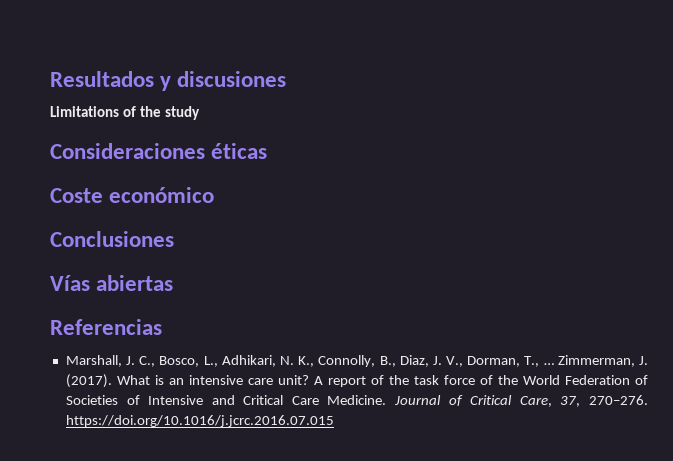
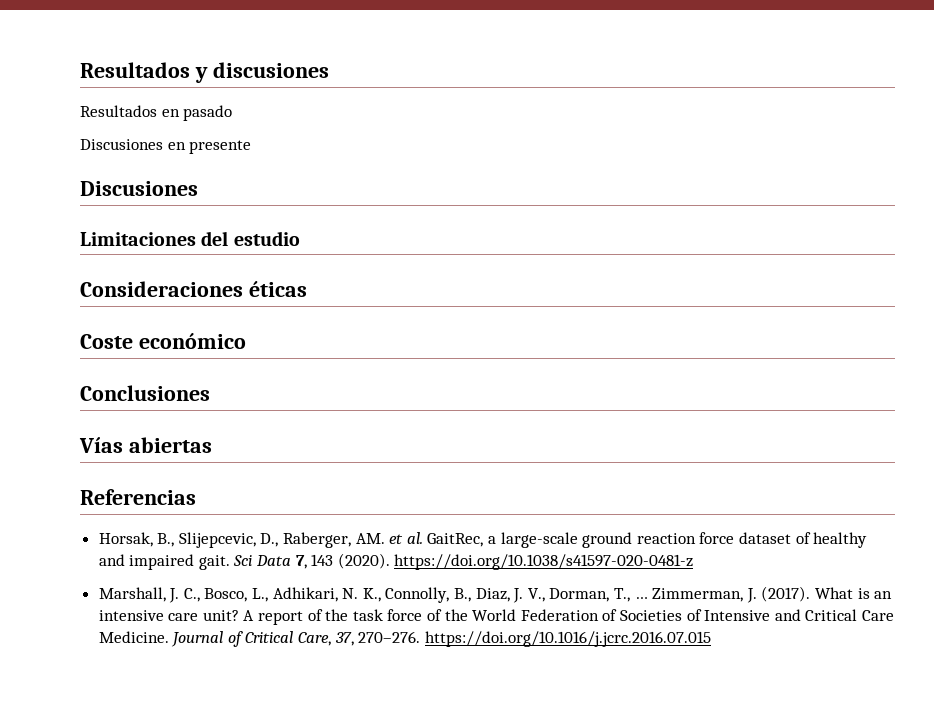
- Limitations of the study
+ Resultados en pasado
+ Discusiones en presente
+ Discusiones
+ Limitaciones del estudio
+ Horsak, B., Slijepcevic, D., Raberger, AM. et al. GaitRec, a large-scale ground reaction force dataset of healthy and impaired gait. Sci Data 7, 143 (2020). https://doi.org/10.1038/s41597-020-0481-z

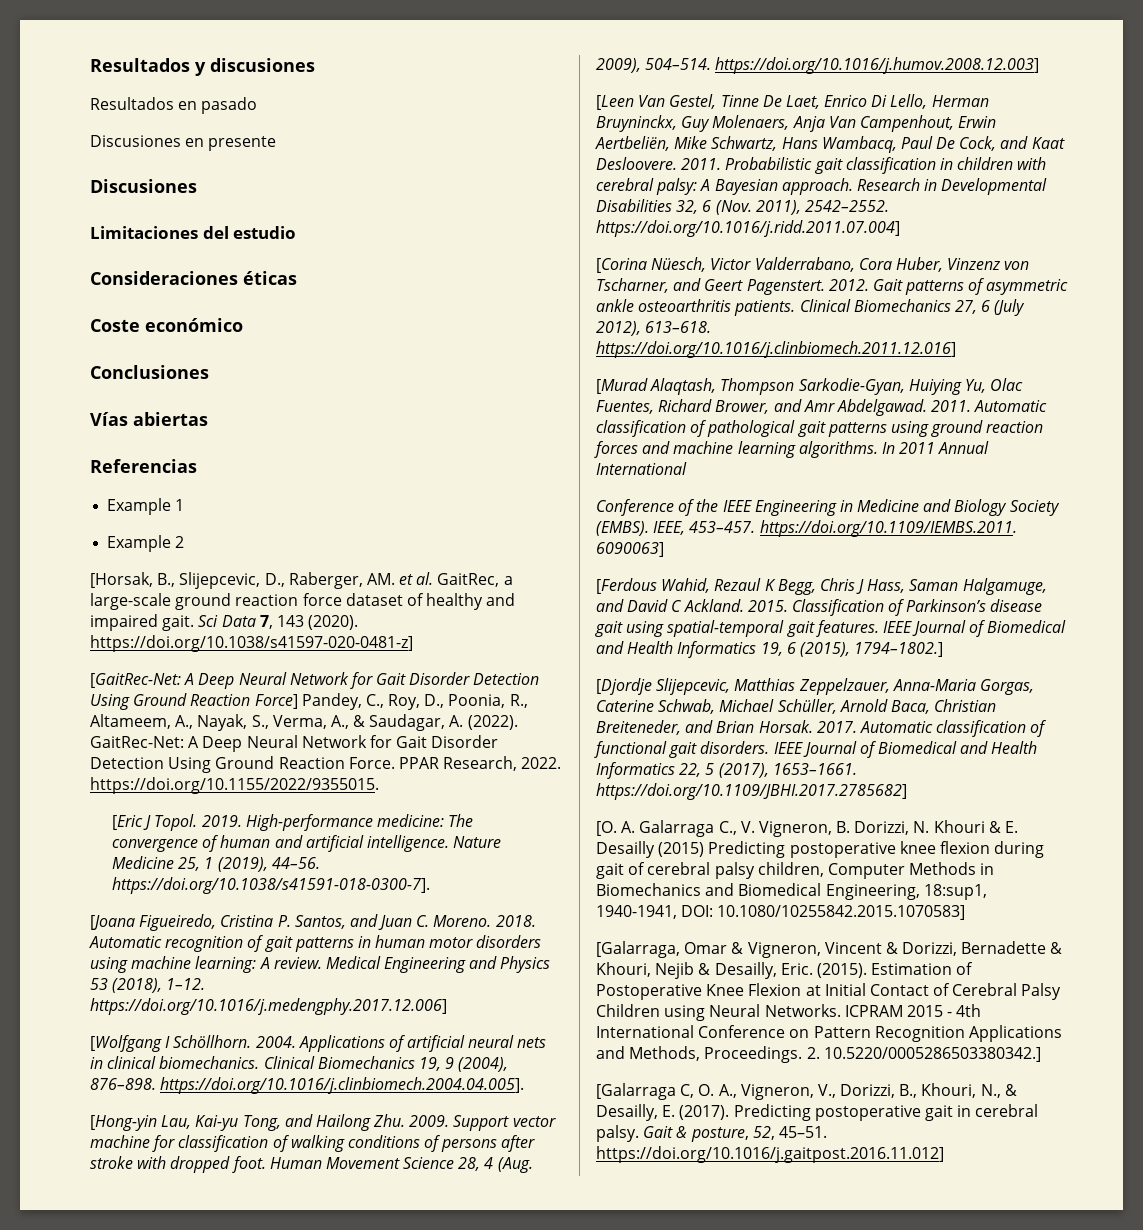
- Horsak, B., Slijepcevic, D., Raberger, AM. et al. GaitRec, a large-scale ground reaction force dataset of healthy and impaired gait.
+ Example 1
+ Example 2
+ [Horsak, B., Slijepcevic, D., Raberger, AM. et al. GaitRec, a large-scale ground reaction force dataset of healthy and impaired gait.
- Sci Data 7, 143 (2020). https://doi.org/10.1038/s41597-020-0481-z
- Marshall, J. C., Bosco, L., Adhikari, N. K., Connolly, B., Diaz, J. V., Dorman, T., … Zimmerman, J. (2017). What is an intensive care unit? A report of the task force of the World Federation of Societies of Intensive and Critical Care Medicine. Journal of Critical Care, 37, 270–276. https://doi.org/10.1016/j.jcrc.2016.07.015
+ Sci Data 7, 143 (2020). https://doi.org/10.1038/s41597-020-0481-z]
+ [GaitRec-Net: A Deep Neural Network for Gait Disorder Detection Using Ground Reaction Force] Pandey, C., Roy, D., Poonia, R., Altameem, A., Nayak, S., Verma, A., & Saudagar, A. (2022). GaitRec-Net: A Deep Neural Network for Gait Disorder Detection Using Ground Reaction Force. PPAR Research, 2022. https://doi.org/10.1155/2022/9355015.
+ [Eric J Topol. 2019. High-performance medicine: The convergence of human and artificial intelligence. Nature Medicine 25, 1 (2019), 44–56. https://doi.org/10.1038/s41591-018-0300-7].
+ [Joana Figueiredo, Cristina P. Santos, and Juan C. Moreno. 2018. Automatic recognition of gait patterns in human motor disorders using machine learning: A review. Medical Engineering and Physics 53 (2018), 1–12. https://doi.org/10.1016/j.medengphy.2017.12.006]
+ [Wolfgang I Schöllhorn. 2004. Applications of artificial neural nets in clinical biomechanics. Clinical Biomechanics 19, 9 (2004), 876–898. https://doi.org/10.1016/j.clinbiomech.2004.04.005].
+ [Hong-yin Lau, Kai-yu Tong, and Hailong Zhu. 2009. Support vector machine for classification of walking conditions of persons after stroke with dropped foot. Human Movement Science 28, 4 (Aug. 2009), 504–514. https://doi.org/10.1016/j.humov.2008.12.003]
+ [Leen Van Gestel, Tinne De Laet, Enrico Di Lello, Herman Bruyninckx, Guy Molenaers, Anja Van Campenhout, Erwin Aertbeliën, Mike Schwartz, Hans Wambacq, Paul De Cock, and Kaat Desloovere. 2011. Probabilistic gait classification in children with cerebral palsy: A Bayesian approach. Research in Developmental Disabilities 32, 6 (Nov. 2011), 2542–2552. https://doi.org/10.1016/j.ridd.2011.07.004]
+ [Corina Nüesch, Victor Valderrabano, Cora Huber, Vinzenz von Tscharner, and Geert Pagenstert. 2012. Gait patterns of asymmetric ankle osteoarthritis patients. Clinical Biomechanics 27, 6 (July 2012), 613–618. https://doi.org/10.1016/j.clinbiomech.2011.12.016]
+ [Murad Alaqtash, Thompson Sarkodie-Gyan, Huiying Yu, Olac Fuentes, Richard Brower, and Amr Abdelgawad. 2011. Automatic classification of pathological gait patterns using ground reaction forces and machine learning algorithms. In 2011 Annual International
+ Conference of the IEEE Engineering in Medicine and Biology Society (EMBS). IEEE, 453–457. https://doi.org/10.1109/IEMBS.2011. 6090063]
+ [Ferdous Wahid, Rezaul K Begg, Chris J Hass, Saman Halgamuge, and David C Ackland. 2015. Classification of Parkinson’s disease gait using spatial-temporal gait features. IEEE Journal of Biomedical and Health Informatics 19, 6 (2015), 1794–1802.]
+ [Djordje Slijepcevic, Matthias Zeppelzauer, Anna-Maria Gorgas, Caterine Schwab, Michael Schüller, Arnold Baca, Christian Breiteneder, and Brian Horsak. 2017. Automatic classification of functional gait disorders. IEEE Journal of Biomedical and Health Informatics 22, 5 (2017), 1653–1661. https://doi.org/10.1109/JBHI.2017.2785682]
+ [O. A. Galarraga C., V. Vigneron, B. Dorizzi, N. Khouri & E. Desailly (2015) Predicting postoperative knee flexion during gait of cerebral palsy children, Computer Methods in Biomechanics and Biomedical Engineering, 18:sup1, 1940-1941, DOI: 10.1080/10255842.2015.1070583]
+ [Galarraga, Omar & Vigneron, Vincent & Dorizzi, Bernadette & Khouri, Nejib & Desailly, Eric. (2015). Estimation of Postoperative Knee Flexion at Initial Contact of Cerebral Palsy Children using Neural Networks. ICPRAM 2015 - 4th International Conference on Pattern Recognition Applications and Methods, Proceedings. 2. 10.5220/0005286503380342.]
+ [Galarraga C, O. A., Vigneron, V., Dorizzi, B., Khouri, N., & Desailly, E. (2017). Predicting postoperative gait in cerebral palsy. Gait & posture, 52, 45–51. https://doi.org/10.1016/j.gaitpost.2016.11.012]

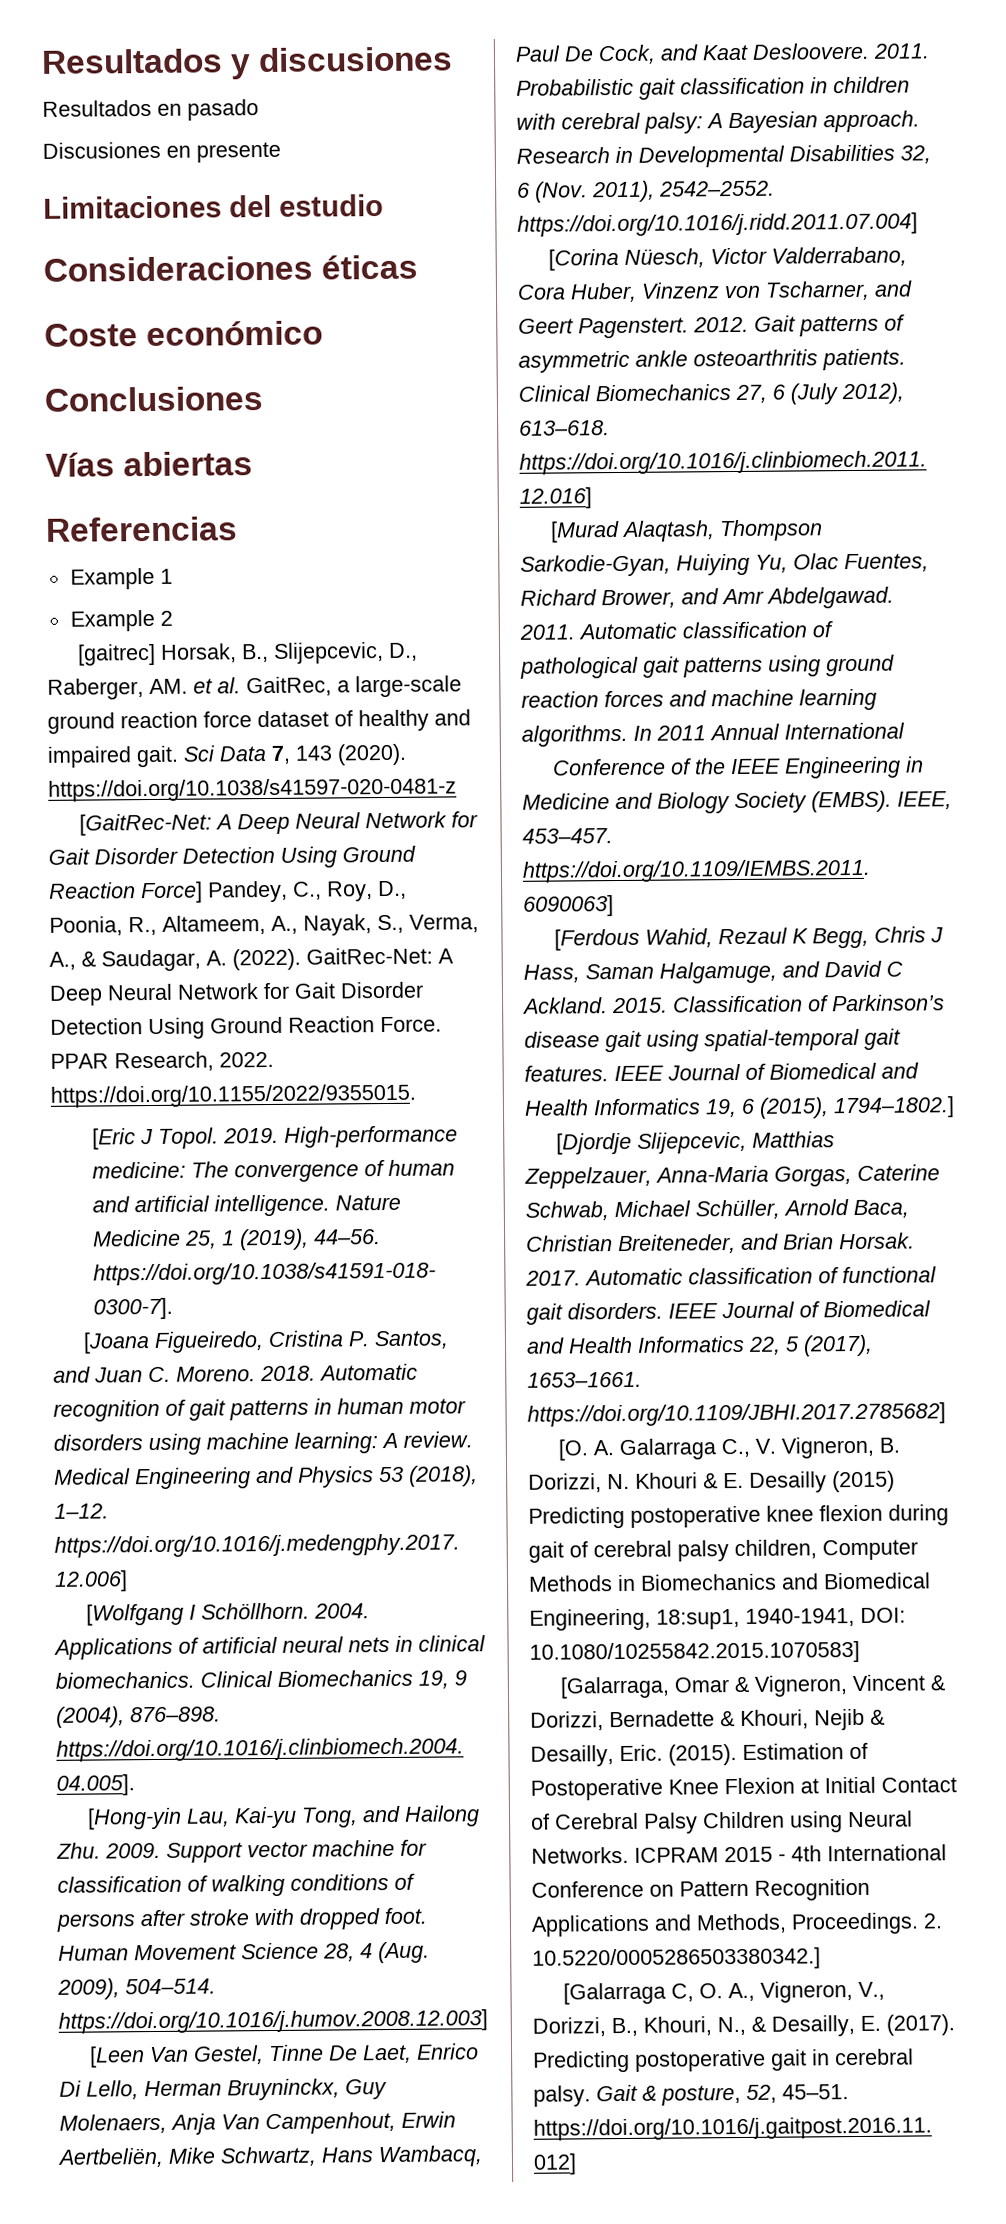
  Discusiones en presente
- Discusiones
- [Horsak, B., Slijepcevic, D., Raberger, AM. et al. GaitRec, a large-scale ground reaction force dataset of healthy and impaired gait.
+ [gaitrec] Horsak, B., Slijepcevic, D., Raberger, AM. et al. GaitRec, a large-scale ground reaction force dataset of healthy and impaired gait.
- Sci Data 7, 143 (2020). https://doi.org/10.1038/s41597-020-0481-z]
+ Sci Data 7, 143 (2020). https://doi.org/10.1038/s41597-020-0481-z

